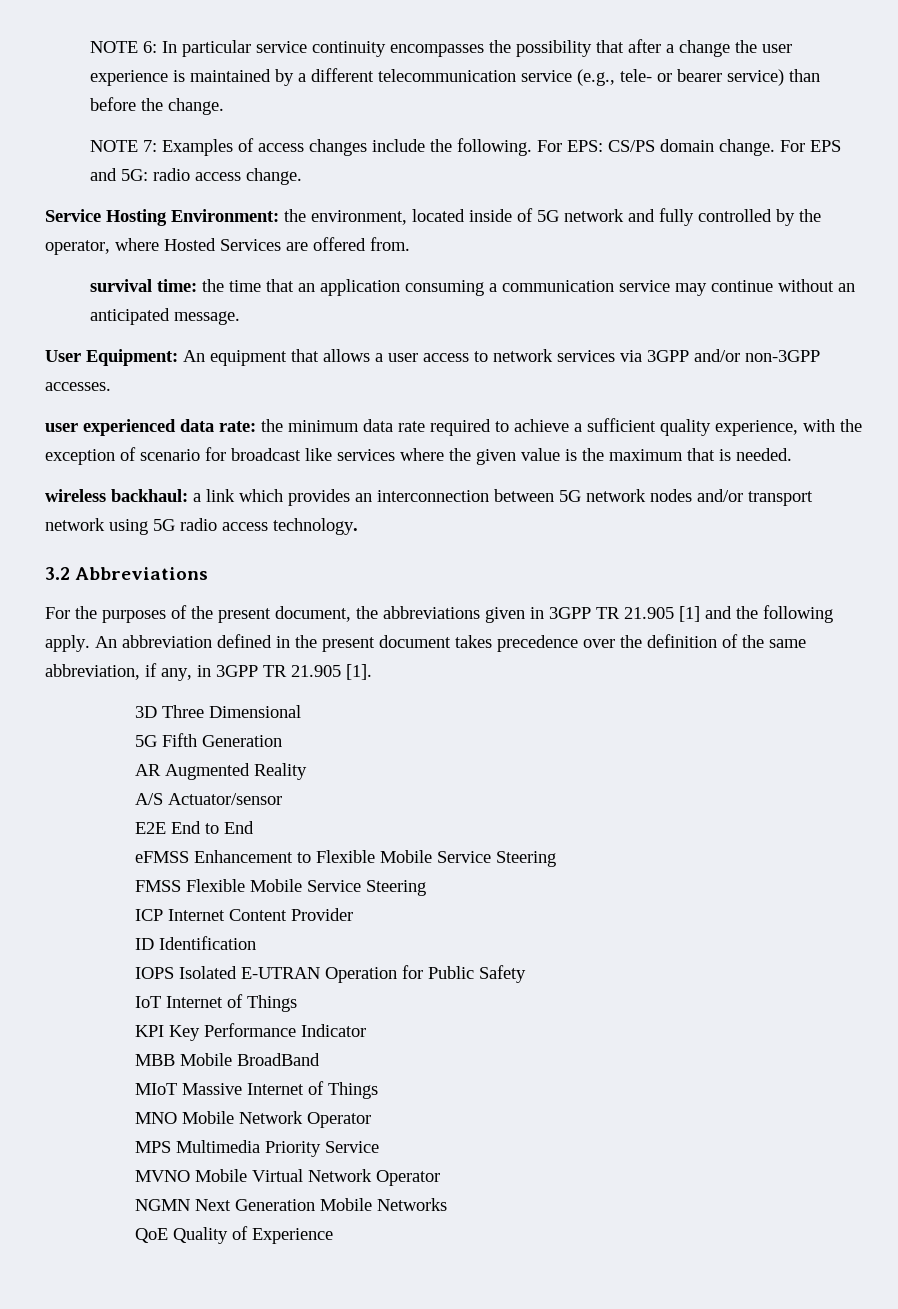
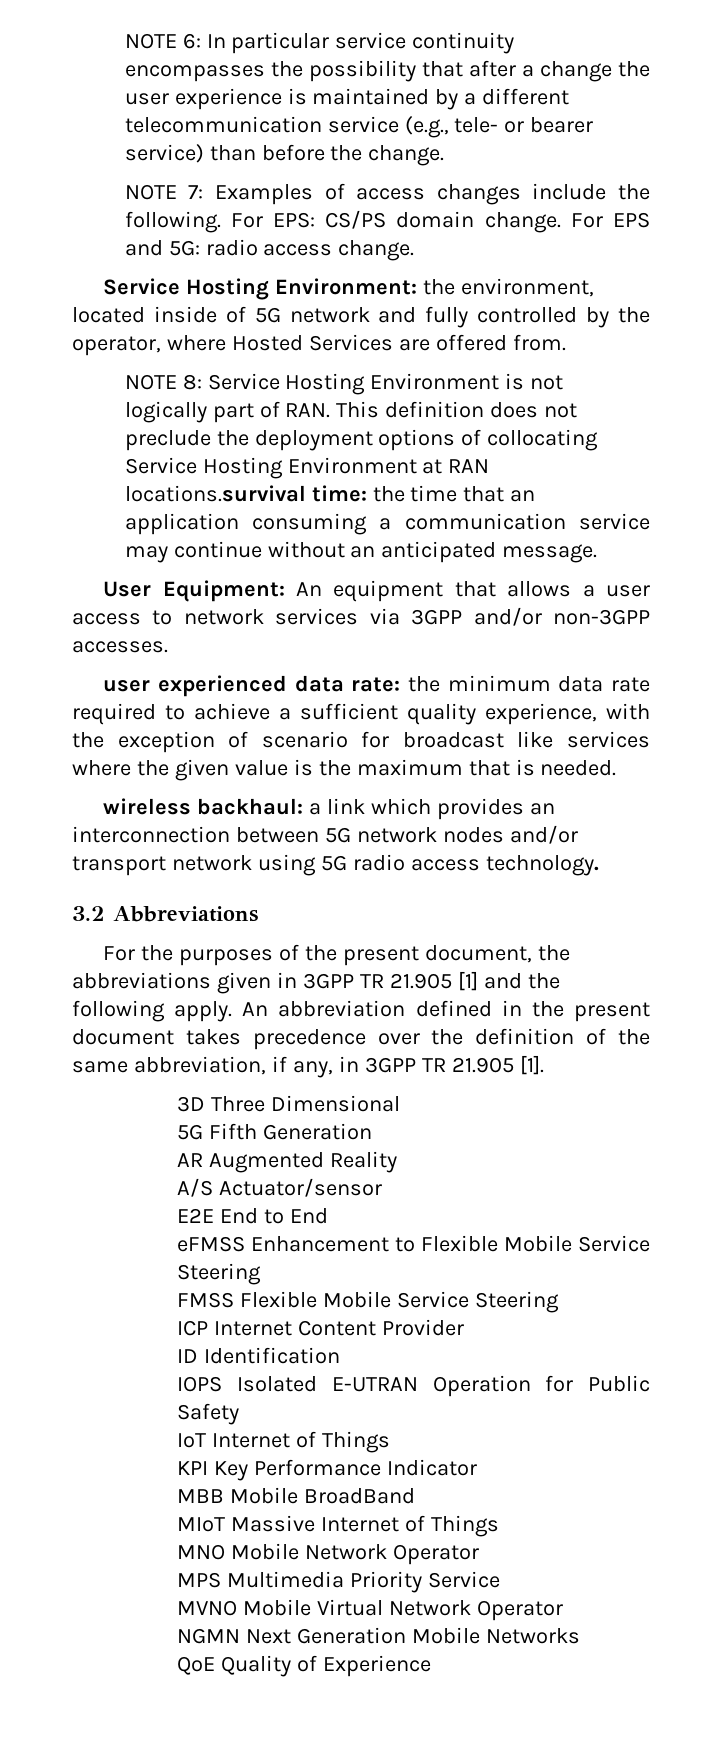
- survival time: the time that an application consuming a communication service may continue without an anticipated message.
+ NOTE 8: Service Hosting Environment is not logically part of RAN. This definition does not preclude the deployment options of collocating Service Hosting Environment at RAN locations.survival time: the time that an application consuming a communication service may continue without an anticipated message.

